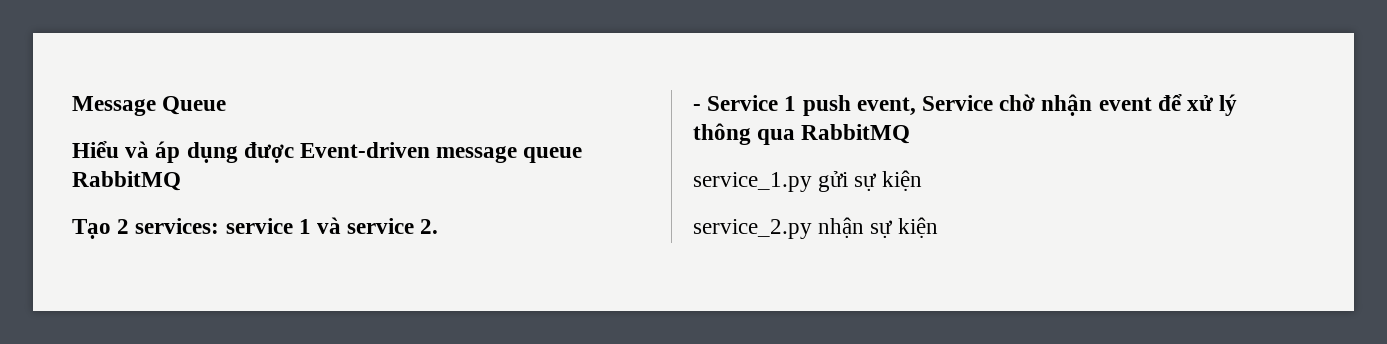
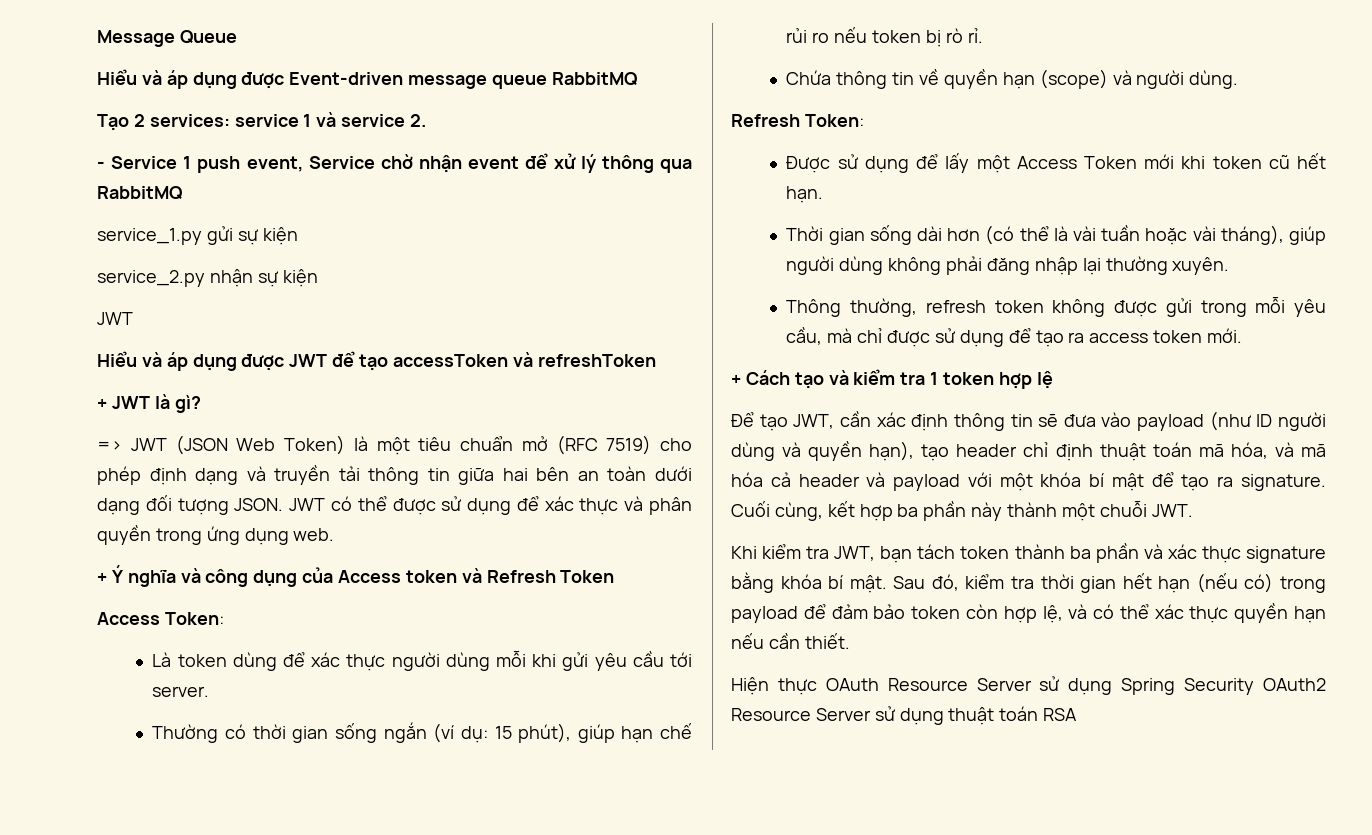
  service_2.py nhận sự kiện
+ JWT
+ Hiểu và áp dụng được JWT để tạo accessToken và refreshToken
+ + JWT là gì?
+ => JWT (JSON Web Token) là một tiêu chuẩn mở (RFC 7519) cho phép định dạng và truyền tải thông tin giữa hai bên an toàn dưới dạng đối tượng JSON. JWT có thể được sử dụng để xác thực và phân quyền trong ứng dụng web.
+ + Ý nghĩa và công dụng của Access token và Refresh Token
+ Access Token:
+ Là token dùng để xác thực người dùng mỗi khi gửi yêu cầu tới server.
+ Thường có thời gian sống ngắn (ví dụ: 15 phút), giúp hạn chế rủi ro nếu token bị rò rỉ.
+ Chứa thông tin về quyền hạn (scope) và người dùng.
+ Refresh Token:
+ Được sử dụng để lấy một Access Token mới khi token cũ hết hạn.
+ Thời gian sống dài hơn (có thể là vài tuần hoặc vài tháng), giúp người dùng không phải đăng nhập lại thường xuyên.
+ Thông thường, refresh token không được gửi trong mỗi yêu cầu, mà chỉ được sử dụng để tạo ra access token mới.
+ + Cách tạo và kiểm tra 1 token hợp lệ
+ Để tạo JWT, cần xác định thông tin sẽ đưa vào payload (như ID người dùng và quyền hạn), tạo header chỉ định thuật toán mã hóa, và mã hóa cả header và payload với một khóa bí mật để tạo ra signature. Cuối cùng, kết hợp ba phần này thành một chuỗi JWT.
+ Khi kiểm tra JWT, bạn tách token thành ba phần và xác thực signature bằng khóa bí mật. Sau đó, kiểm tra thời gian hết hạn (nếu có) trong payload để đảm bảo token còn hợp lệ, và có thể xác thực quyền hạn nếu cần thiết.
+ Hiện thực OAuth Resource Server sử dụng Spring Security OAuth2 Resource Server sử dụng thuật toán RSA

